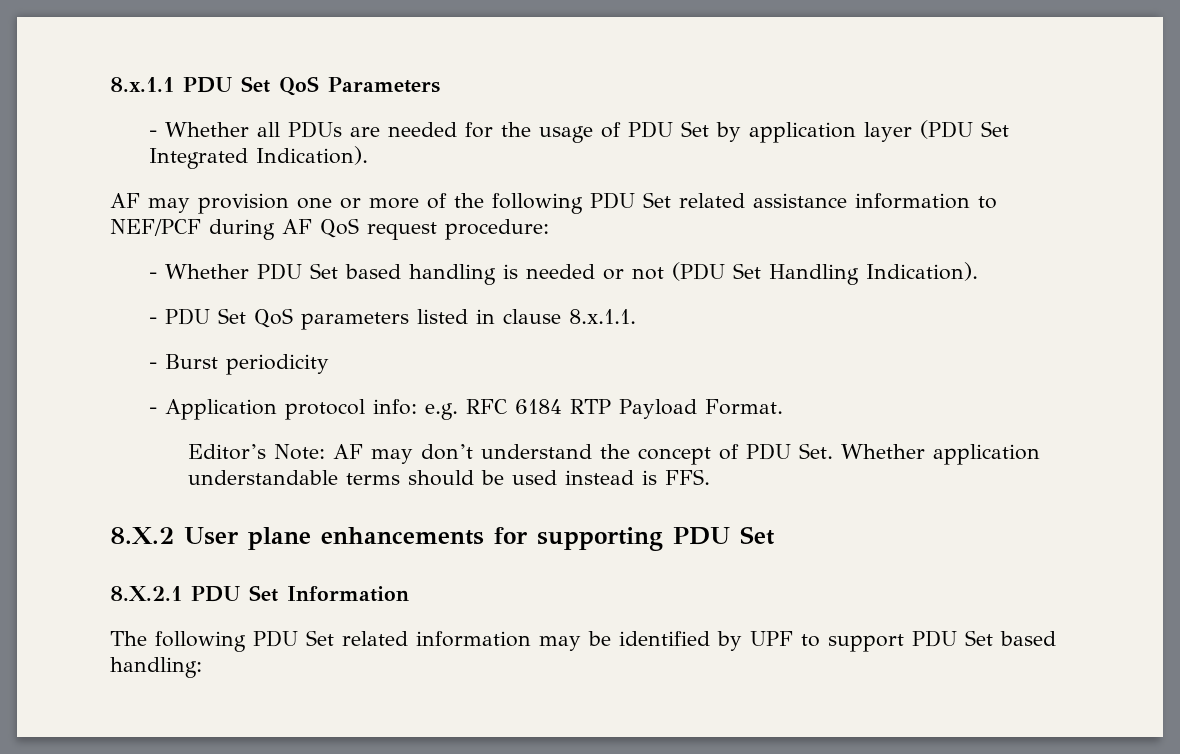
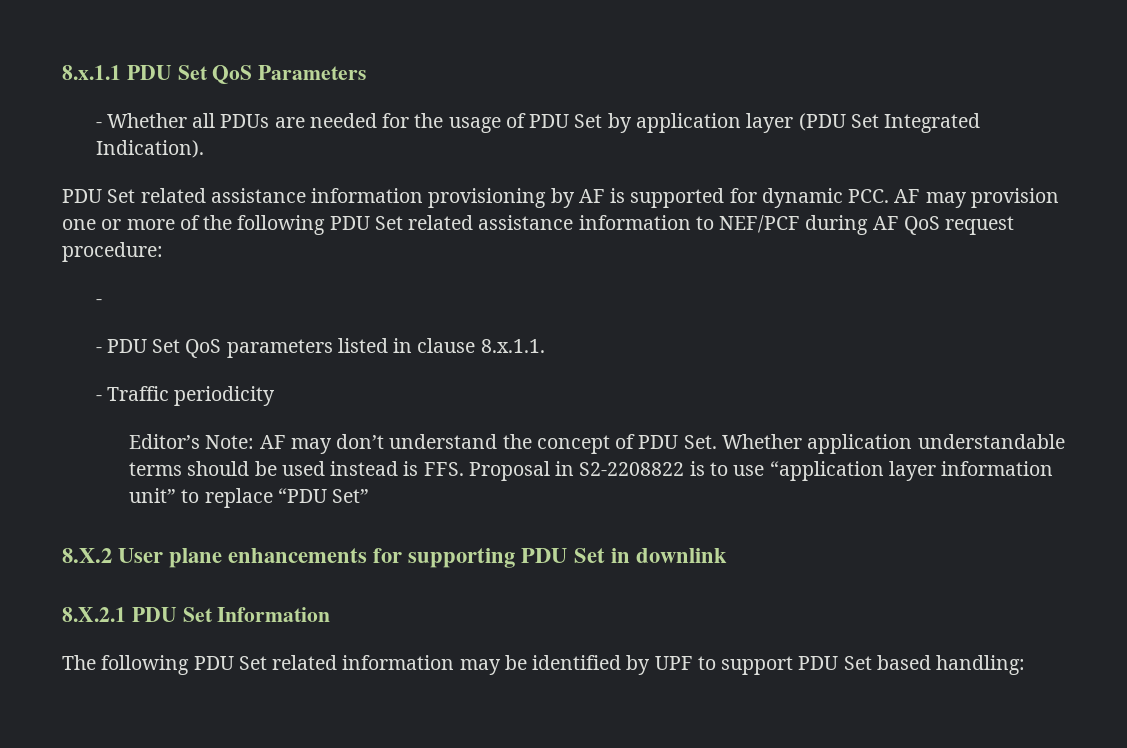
- AF may provision one or more of the following PDU Set related assistance information to NEF/PCF during AF QoS request procedure:
- - Whether PDU Set based handling is needed or not (PDU Set Handling Indication).
+ PDU Set related assistance information provisioning by AF is supported for dynamic PCC. AF may provision one or more of the following PDU Set related assistance information to NEF/PCF during AF QoS request procedure:
+ -
- - Burst periodicity
+ - Traffic periodicity
- - Application protocol info: e.g. RFC 6184 RTP Payload Format.
- Editor’s Note: AF may don’t understand the concept of PDU Set. Whether application understandable terms should be used instead is FFS.
+ Editor’s Note: AF may don’t understand the concept of PDU Set. Whether application understandable terms should be used instead is FFS. Proposal in S2-2208822 is to use “application layer information unit” to replace “PDU Set”
- 8.X.2 User plane enhancements for supporting PDU Set
+ 8.X.2 User plane enhancements for supporting PDU Set in downlink

